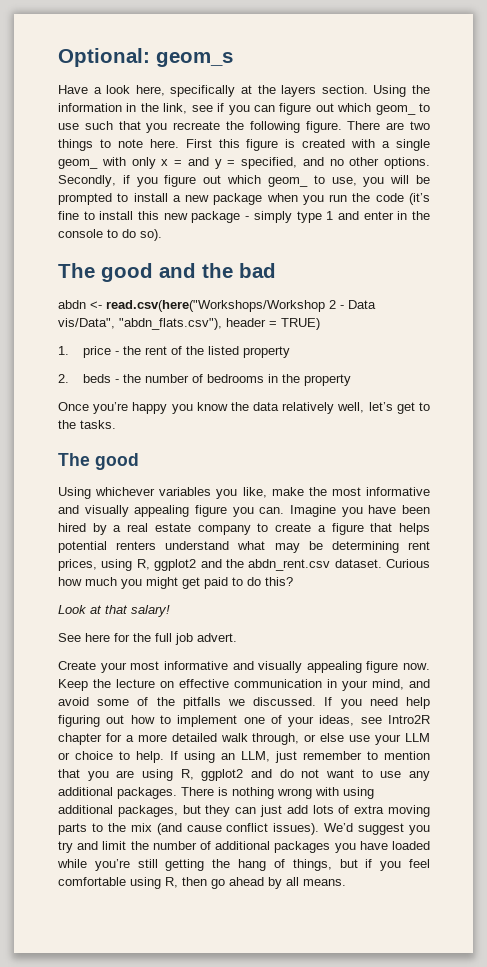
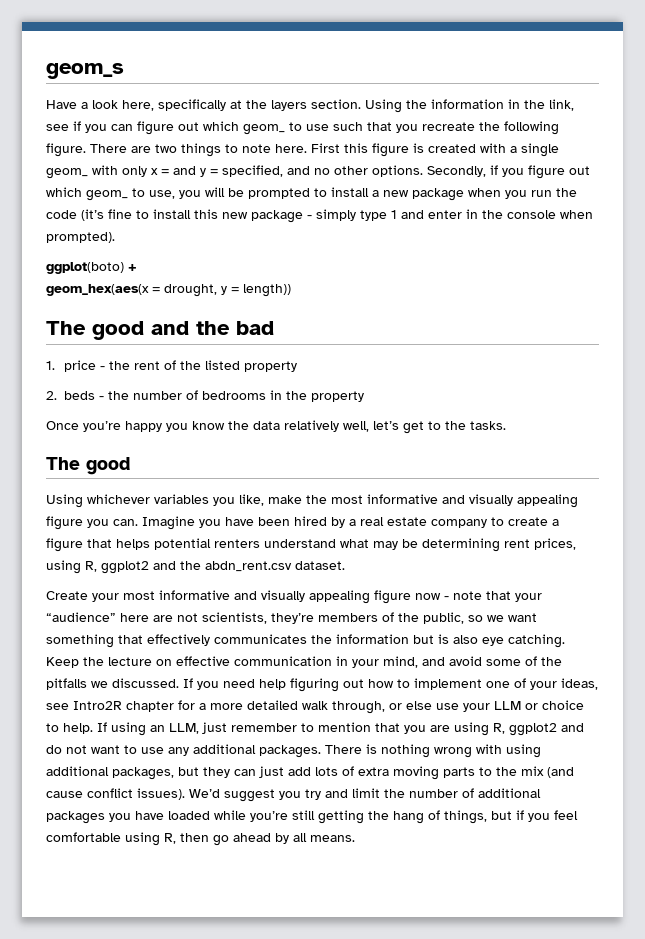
- Optional: geom_s
+ geom_s
- Secondly, if you figure out which geom_ to use, you will be prompted to install a new package when you run the code (it’s fine to install this new package - simply type 1 and enter in the console to do so).
+ Secondly, if you figure out which geom_ to use, you will be prompted to install a new package when you run the code (it’s fine to install this new package - simply type 1 and enter in the console when prompted).
+ ggplot(boto) +
+ geom_hex(aes(x = drought, y = length))
- abdn <- read.csv(here("Workshops/Workshop 2 - Data vis/Data", "abdn_flats.csv"), header = TRUE)
- Curious how much you might get paid to do this?
- Look at that salary!
- See here for the full job advert.
- Create your most informative and visually appealing figure now.
+ Create your most informative and visually appealing figure now - note that your “audience” here are not scientists, they’re members of the public, so we want something that effectively communicates the information but is also eye catching.

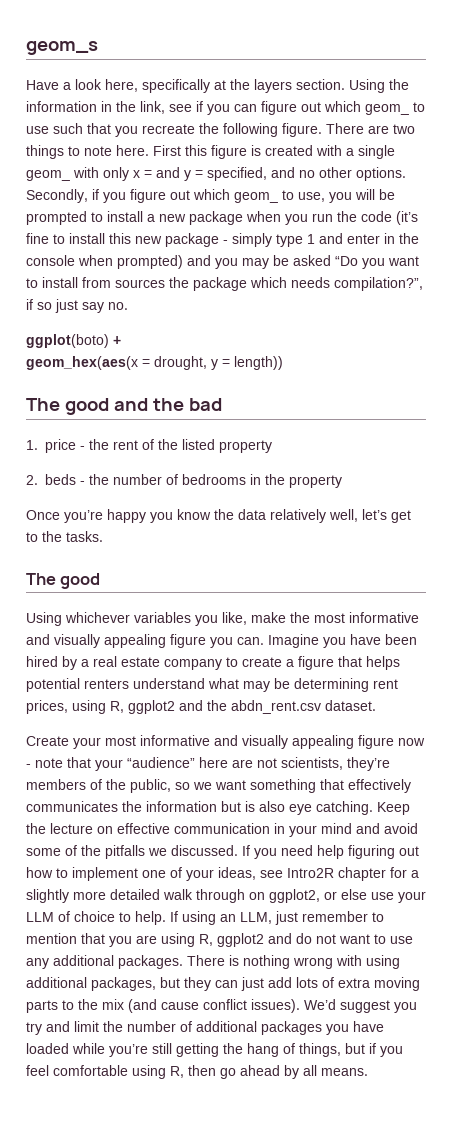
- Secondly, if you figure out which geom_ to use, you will be prompted to install a new package when you run the code (it’s fine to install this new package - simply type 1 and enter in the console when prompted).
+ Secondly, if you figure out which geom_ to use, you will be prompted to install a new package when you run the code (it’s fine to install this new package - simply type 1 and enter in the console when prompted) and you may be asked “Do you want to install from sources the package which needs compilation?”, if so just say no.
- Keep the lecture on effective communication in your mind, and avoid some of the pitfalls we discussed.
+ Keep the lecture on effective communication in your mind and avoid some of the pitfalls we discussed.
- If you need help figuring out how to implement one of your ideas, see Intro2R chapter for a more detailed walk through, or else use your LLM or choice to help.
+ If you need help figuring out how to implement one of your ideas, see Intro2R chapter for a slightly more detailed walk through on ggplot2, or else use your LLM of choice to help.

